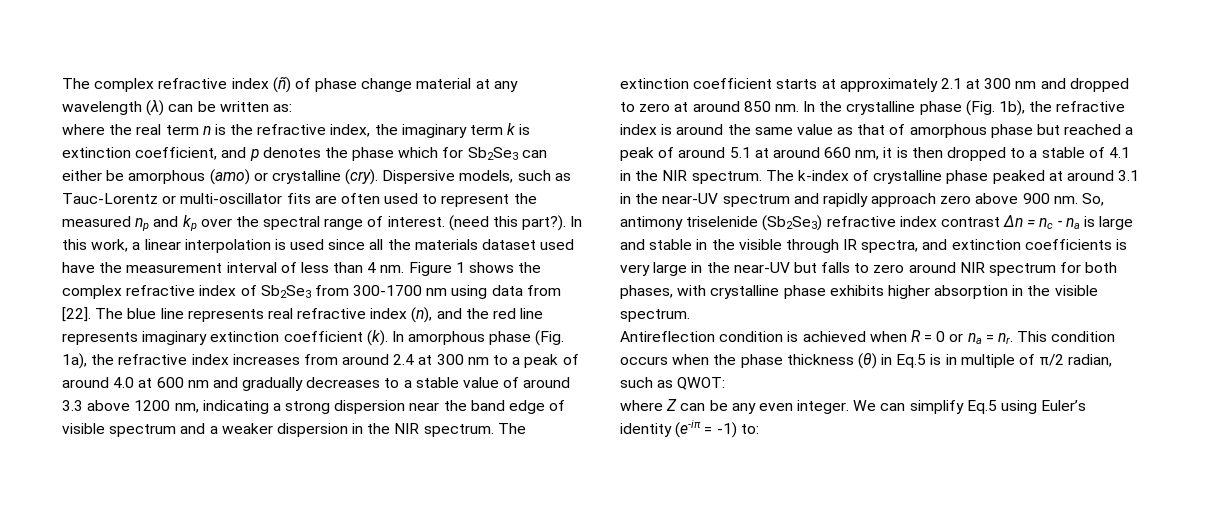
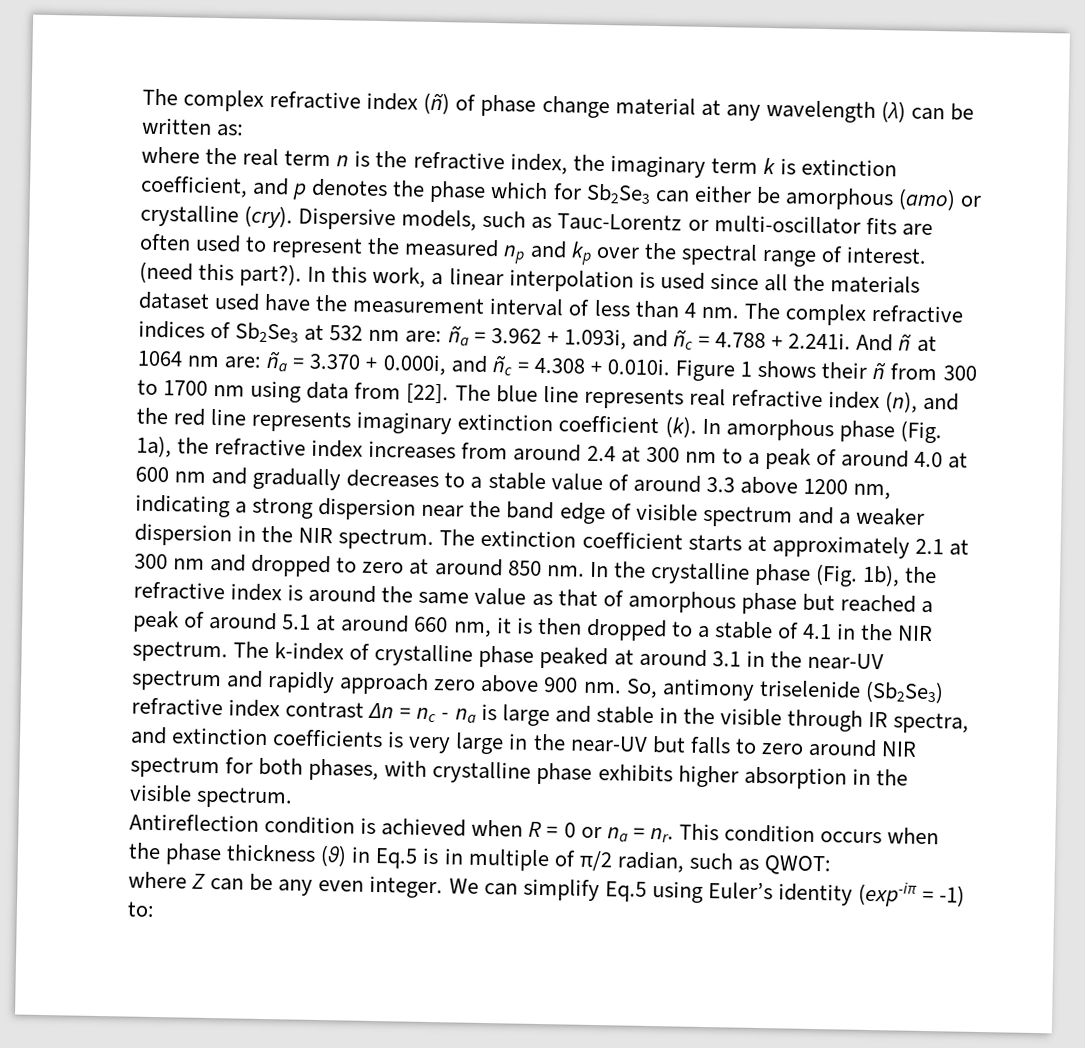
- Figure 1 shows the complex refractive index of Sb2Se3 from 300-1700 nm using data from [22].
+ The complex refractive indices of Sb2Se3 at 532 nm are: ña = 3.962 + 1.093i, and ñc = 4.788 + 2.241i. And ñ at 1064 nm are: ña = 3.370 + 0.000i, and ñc = 4.308 + 0.010i. Figure 1 shows their ñ from 300 to 1700 nm using data from [22].
- We can simplify Eq.5 using Euler’s identity (e-iπ = -1) to:
+ We can simplify Eq.5 using Euler’s identity (exp-iπ = -1) to:

